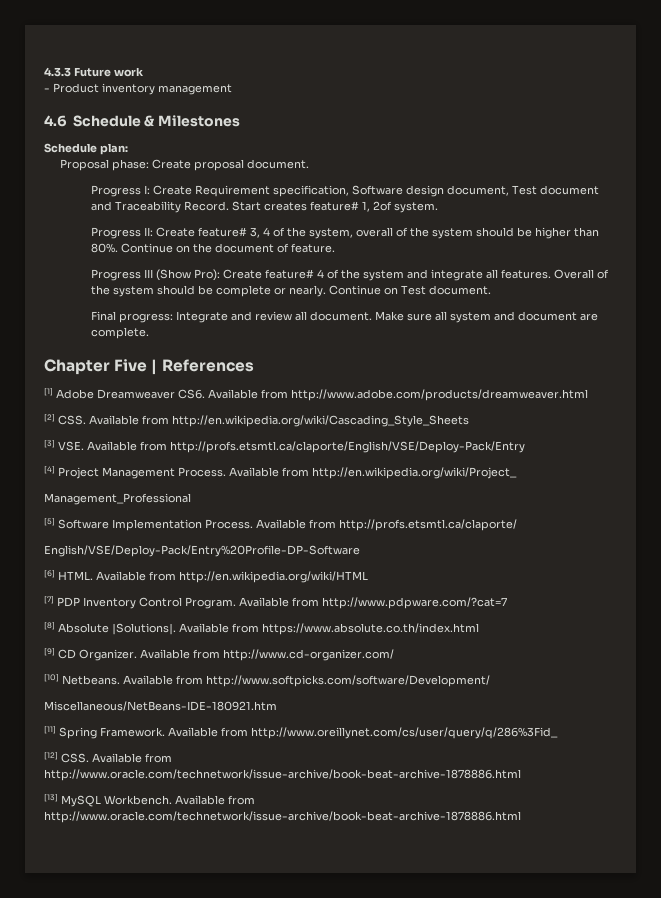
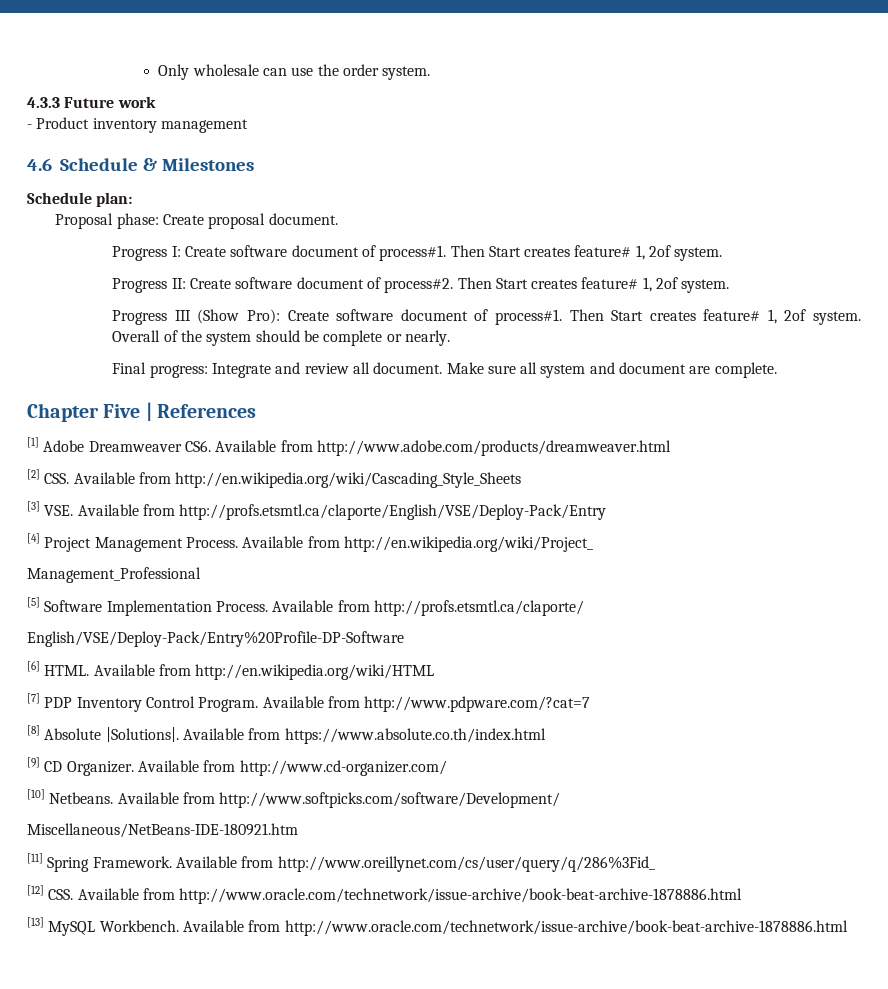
+ Only wholesale can use the order system.
- Progress I: Create Requirement specification, Software design document, Test document and Traceability Record. Start creates feature# 1, 2of system.
+ Progress I: Create software document of process#1. Then Start creates feature# 1, 2of system.
- Progress II: Create feature# 3, 4 of the system, overall of the system should be higher than 80%. Continue on the document of feature.
+ Progress II: Create software document of process#2. Then Start creates feature# 1, 2of system.
- Progress III (Show Pro): Create feature# 4 of the system and integrate all features.
+ Progress III (Show Pro): Create software document of process#1. Then Start creates feature# 1, 2of system.
- Continue on Test document.

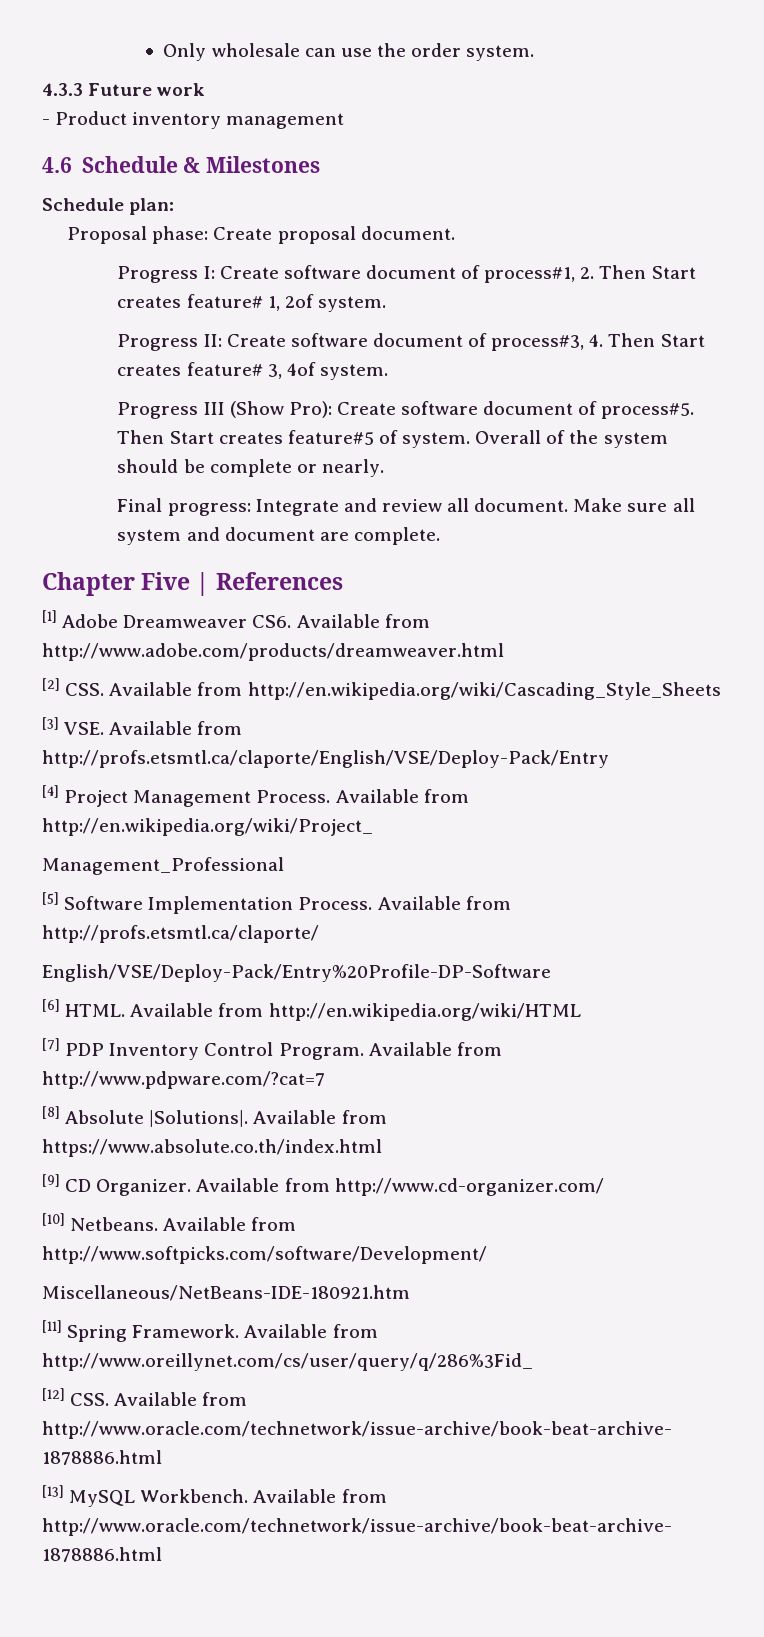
- Progress I: Create software document of process#1. Then Start creates feature# 1, 2of system.
+ Progress I: Create software document of process#1, 2. Then Start creates feature# 1, 2of system.
- Progress II: Create software document of process#2. Then Start creates feature# 1, 2of system.
+ Progress II: Create software document of process#3, 4. Then Start creates feature# 3, 4of system.
- Progress III (Show Pro): Create software document of process#1. Then Start creates feature# 1, 2of system.
+ Progress III (Show Pro): Create software document of process#5. Then Start creates feature#5 of system.

